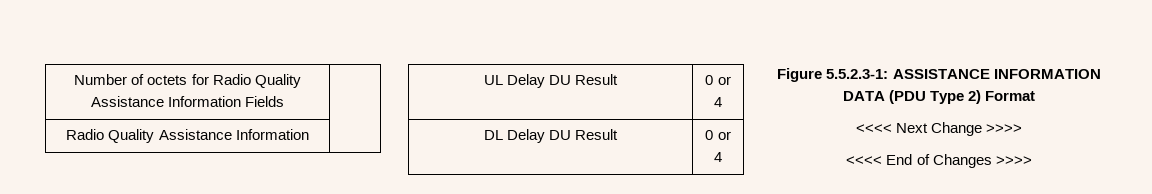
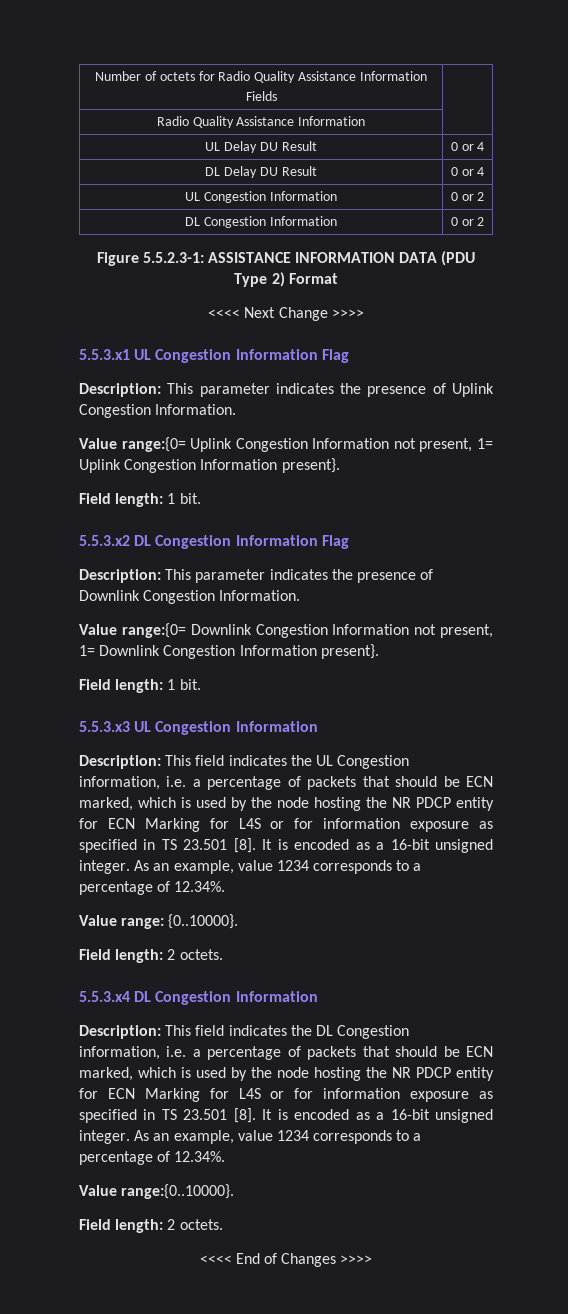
+ UL Congestion Information | 0 or 2
+ DL Congestion Information | 0 or 2
+ 5.5.3.x1 UL Congestion Information Flag
+ Description: This parameter indicates the presence of Uplink Congestion Information.
+ Value range:{0= Uplink Congestion Information not present, 1= Uplink Congestion Information present}.
+ Field length: 1 bit.
+ 5.5.3.x2 DL Congestion Information Flag
+ Description: This parameter indicates the presence of Downlink Congestion Information.
+ Value range:{0= Downlink Congestion Information not present, 1= Downlink Congestion Information present}.
+ Field length: 1 bit.
+ 5.5.3.x3 UL Congestion Information
+ Description: This field indicates the UL Congestion information, i.e. a percentage of packets that should be ECN marked, which is used by the node hosting the NR PDCP entity for ECN Marking for L4S or for information exposure as specified in TS 23.501 [8]. It is encoded as a 16-bit unsigned integer. As an example, value 1234 corresponds to a percentage of 12.34%.
+ Value range: {0..10000}.
+ Field length: 2 octets.
+ 5.5.3.x4 DL Congestion Information
+ Description: This field indicates the DL Congestion information, i.e. a percentage of packets that should be ECN marked, which is used by the node hosting the NR PDCP entity for ECN Marking for L4S or for information exposure as specified in TS 23.501 [8]. It is encoded as a 16-bit unsigned integer. As an example, value 1234 corresponds to a percentage of 12.34%.
+ Value range:{0..10000}.
+ Field length: 2 octets.

